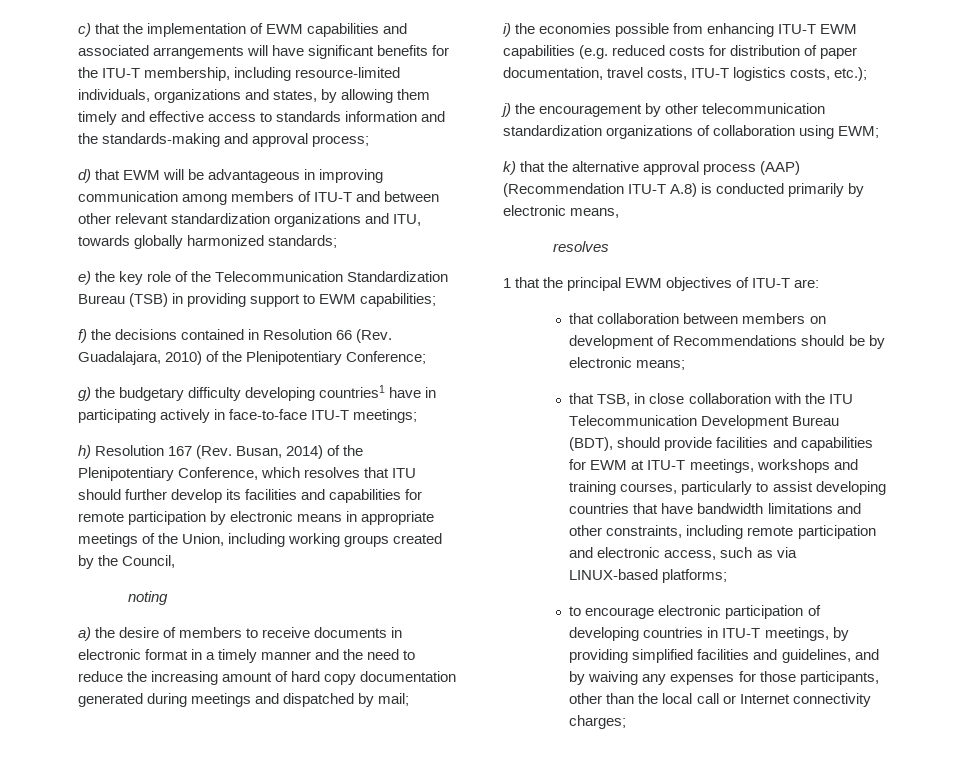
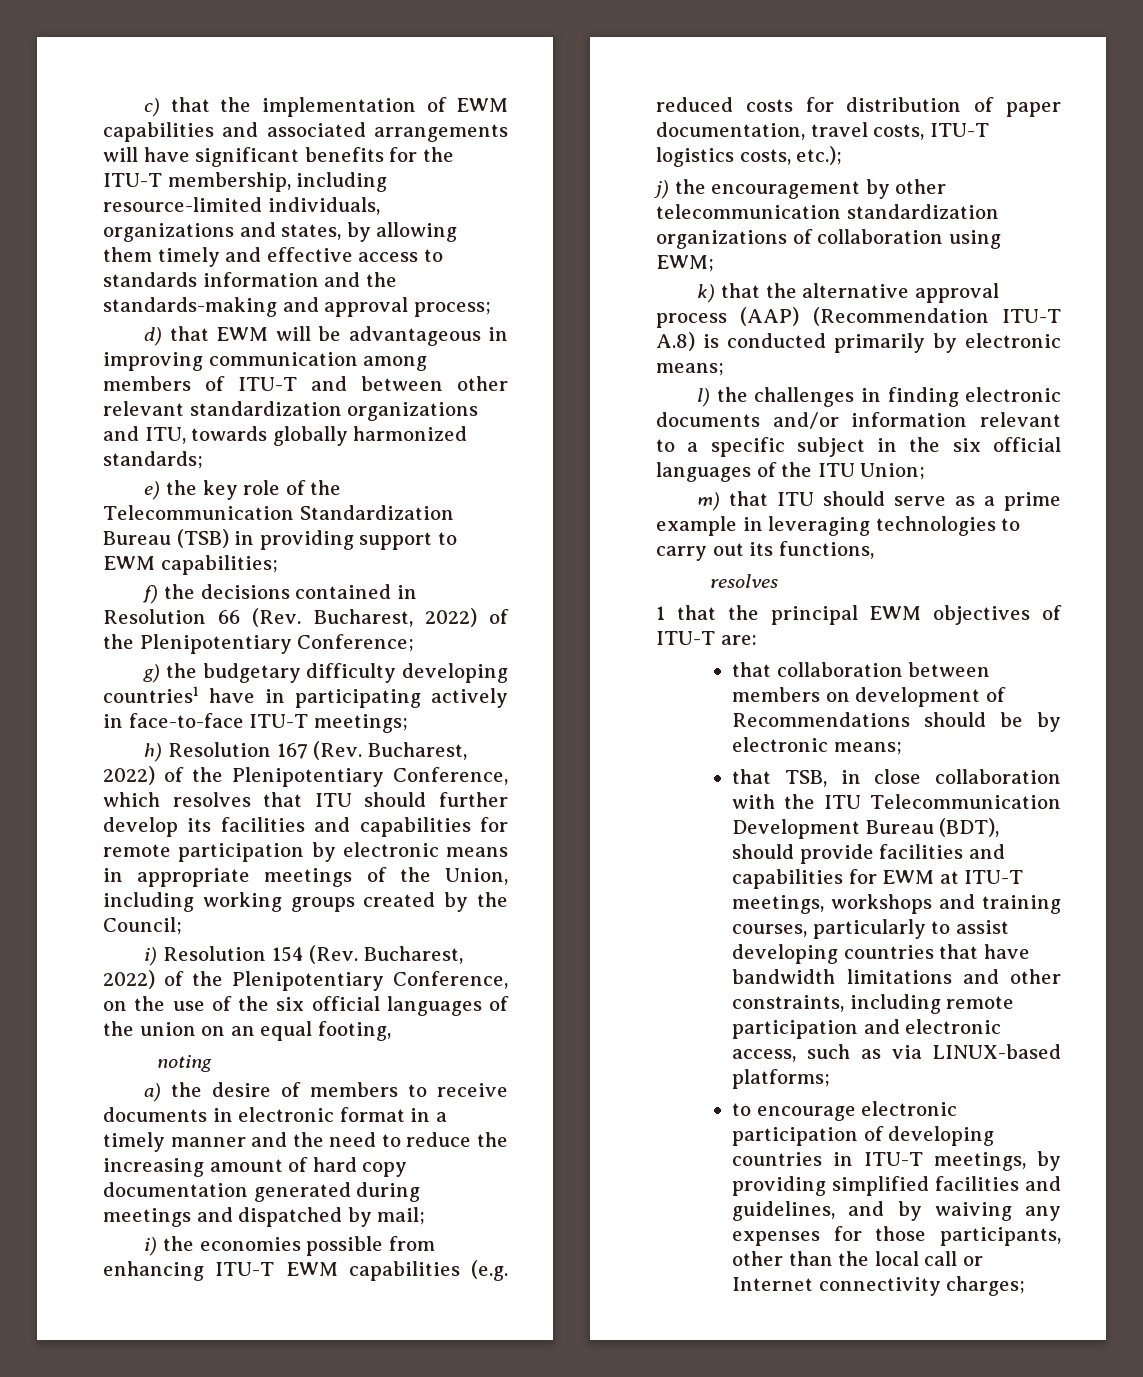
- f) the decisions contained in Resolution 66 (Rev. Guadalajara, 2010) of the Plenipotentiary Conference;
+ f) the decisions contained in Resolution 66 (Rev. Bucharest, 2022) of the Plenipotentiary Conference;
- h) Resolution 167 (Rev. Busan, 2014) of the Plenipotentiary Conference, which resolves that ITU should further develop its facilities and capabilities for remote participation by electronic means in appropriate meetings of the Union, including working groups created by the Council,
+ h) Resolution 167 (Rev. Bucharest, 2022) of the Plenipotentiary Conference, which resolves that ITU should further develop its facilities and capabilities for remote participation by electronic means in appropriate meetings of the Union, including working groups created by the Council;
+ i) Resolution 154 (Rev. Bucharest, 2022) of the Plenipotentiary Conference, on the use of the six official languages of the union on an equal footing,
- k) that the alternative approval process (AAP) (Recommendation ITU-T A.8) is conducted primarily by electronic means,
+ k) that the alternative approval process (AAP) (Recommendation ITU-T A.8) is conducted primarily by electronic means;
+ l) the challenges in finding electronic documents and/or information relevant to a specific subject in the six official languages of the ITU Union;
+ m) that ITU should serve as a prime example in leveraging technologies to carry out its functions,

